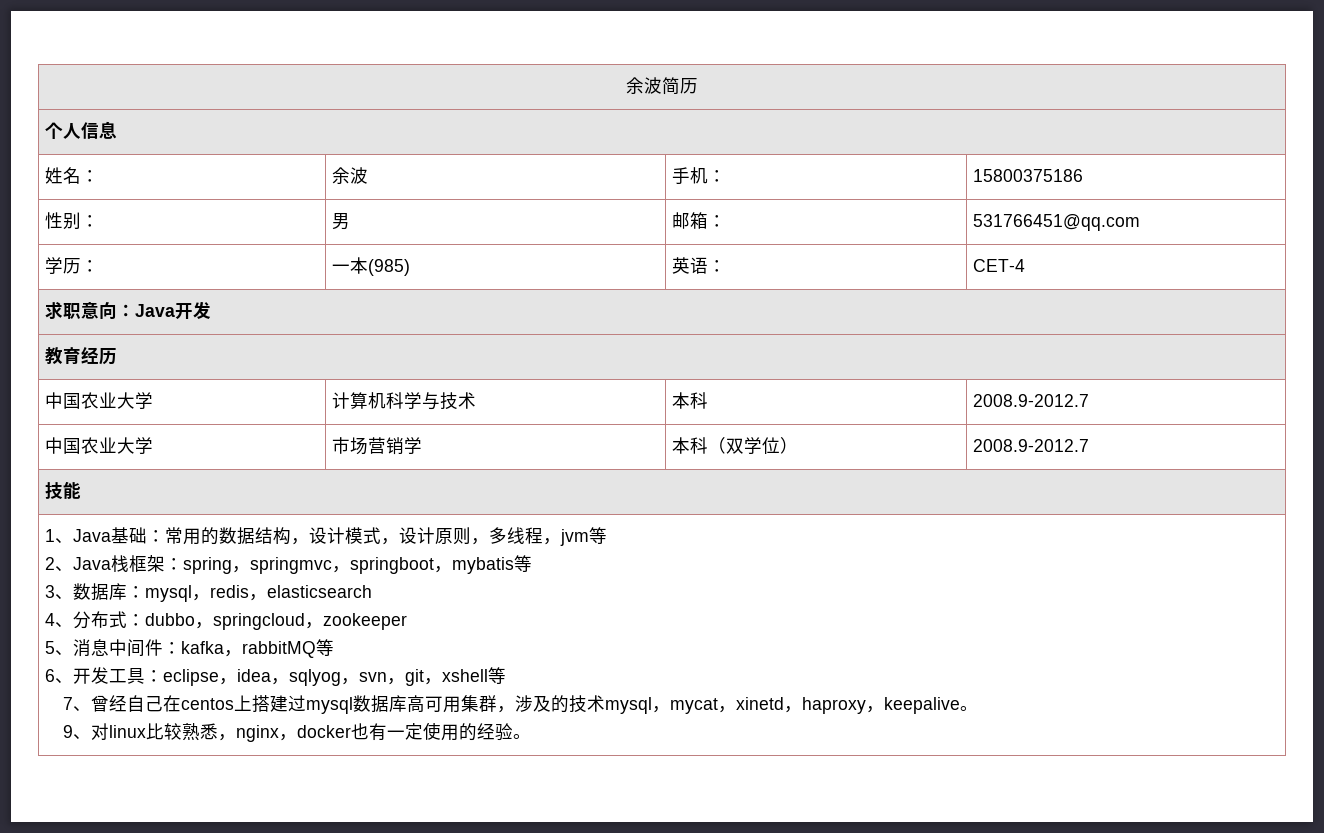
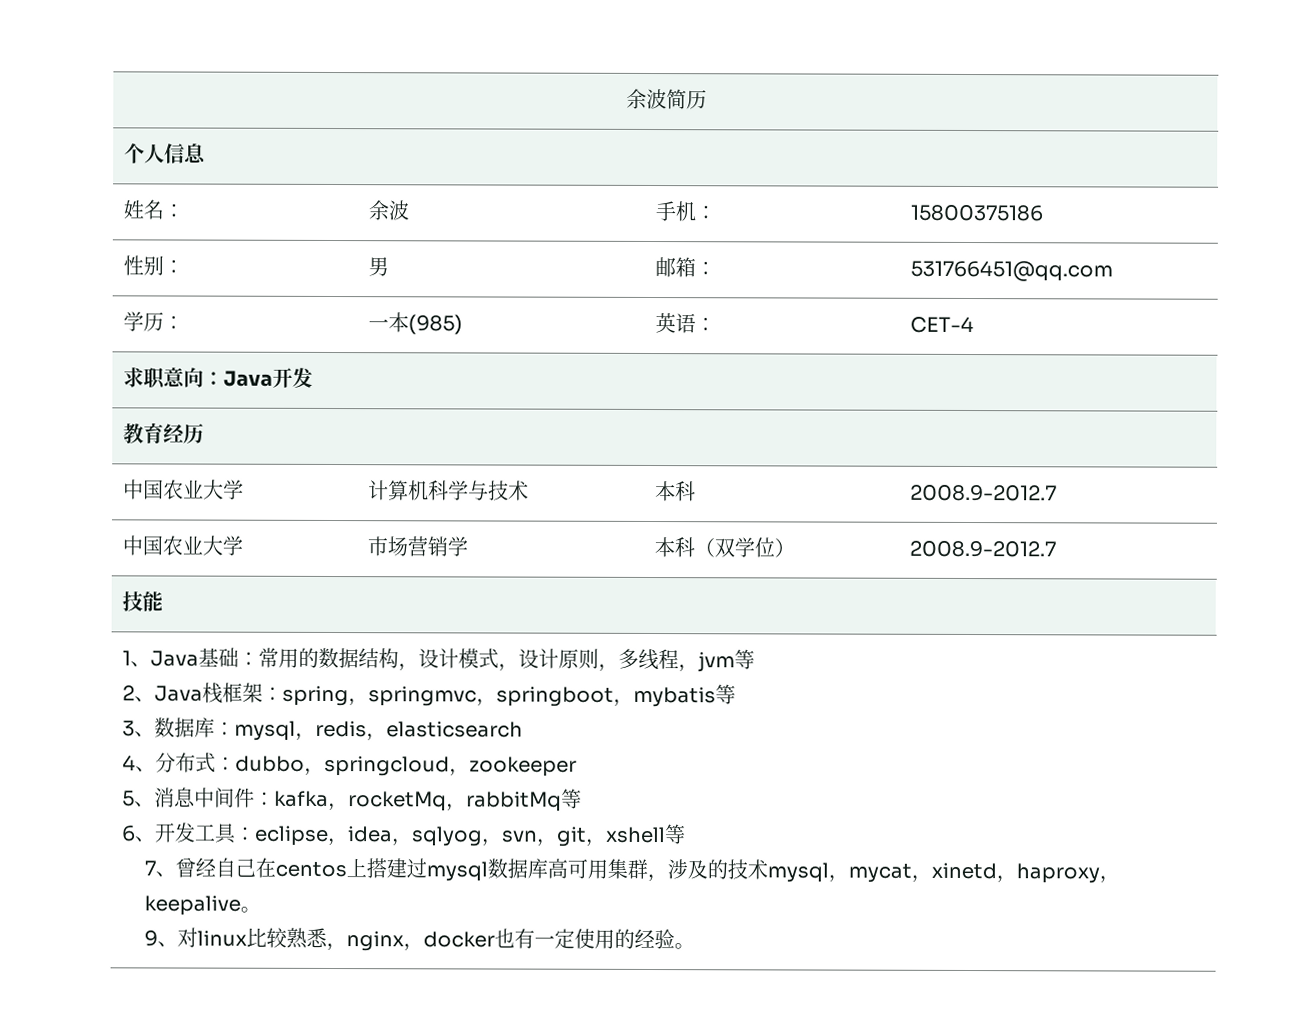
- 5、消息中间件：kafka，rabbitMQ等
+ 5、消息中间件：kafka，rocketMq，rabbitMq等

